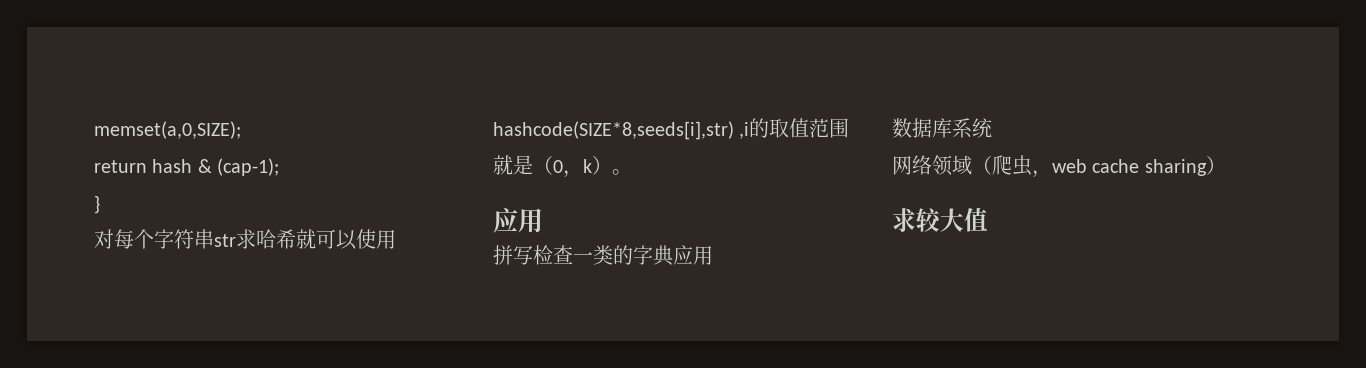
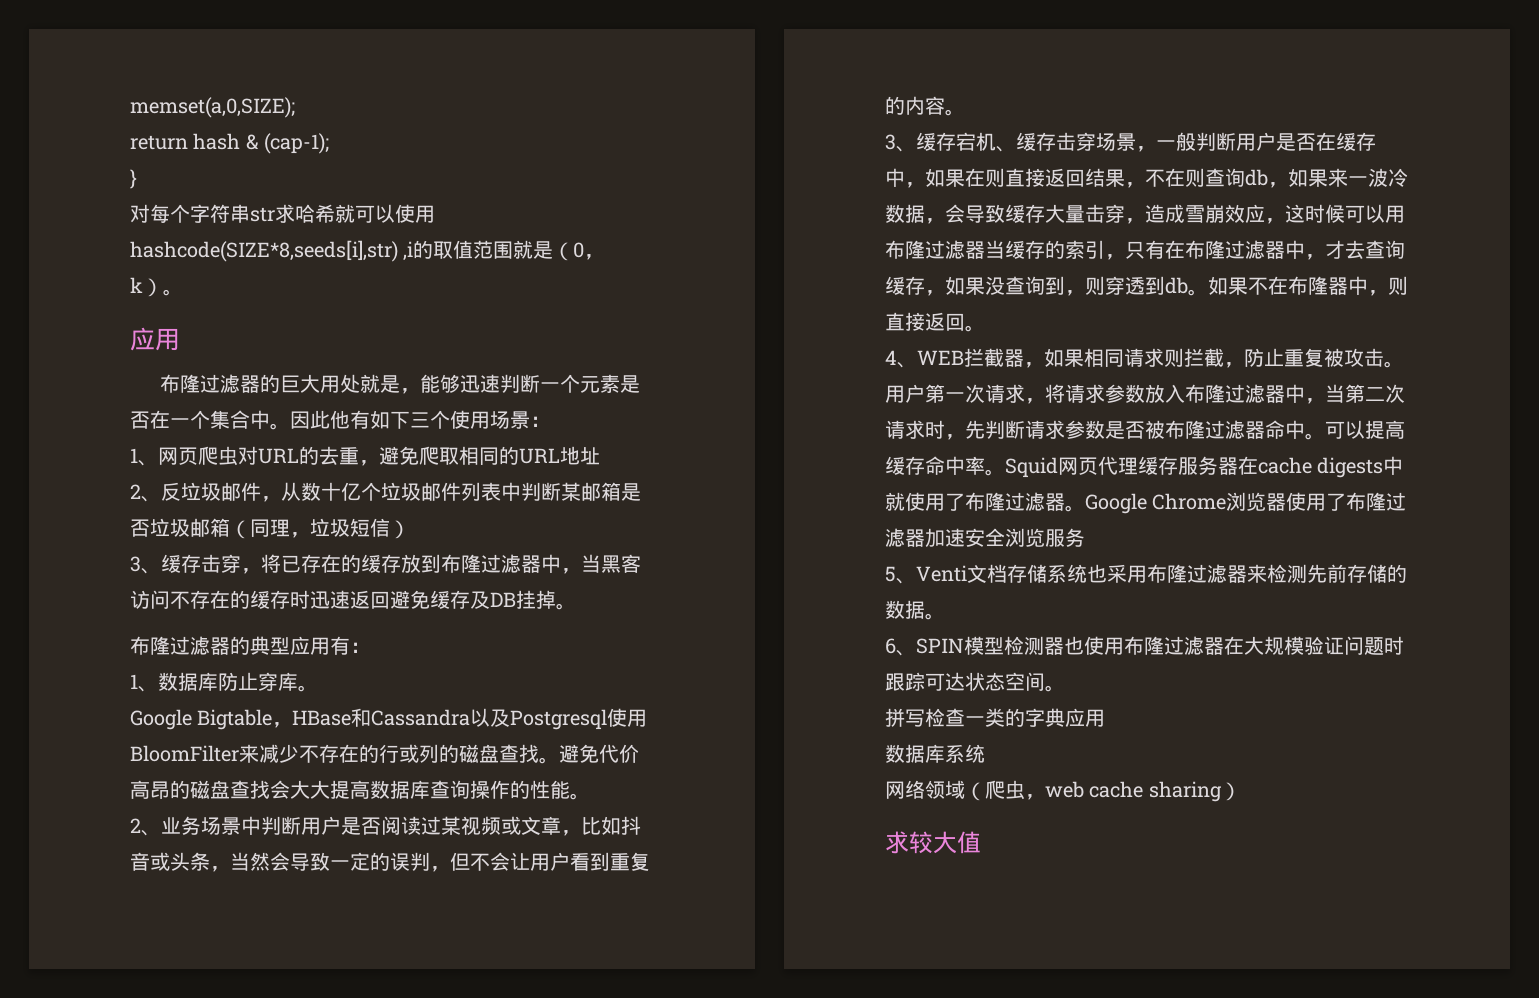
+ 布隆过滤器的巨大用处就是，能够迅速判断一个元素是否在一个集合中。因此他有如下三个使用场景：
+ 1、网页爬虫对URL的去重，避免爬取相同的URL地址
+ 2、反垃圾邮件，从数十亿个垃圾邮件列表中判断某邮箱是否垃圾邮箱（同理，垃圾短信）
+ 3、缓存击穿，将已存在的缓存放到布隆过滤器中，当黑客访问不存在的缓存时迅速返回避免缓存及DB挂掉。
+ 布隆过滤器的典型应用有：
+ 1、数据库防止穿库。
+ Google Bigtable，HBase和Cassandra以及Postgresql使用BloomFilter来减少不存在的行或列的磁盘查找。避免代价高昂的磁盘查找会大大提高数据库查询操作的性能。
+ 2、业务场景中判断用户是否阅读过某视频或文章，比如抖音或头条，当然会导致一定的误判，但不会让用户看到重复的内容。
+ 3、缓存宕机、缓存击穿场景，一般判断用户是否在缓存中，如果在则直接返回结果，不在则查询db，如果来一波冷数据，会导致缓存大量击穿，造成雪崩效应，这时候可以用布隆过滤器当缓存的索引，只有在布隆过滤器中，才去查询缓存，如果没查询到，则穿透到db。如果不在布隆器中，则直接返回。
+ 4、WEB拦截器，如果相同请求则拦截，防止重复被攻击。用户第一次请求，将请求参数放入布隆过滤器中，当第二次请求时，先判断请求参数是否被布隆过滤器命中。可以提高缓存命中率。Squid网页代理缓存服务器在cache digests中就使用了布隆过滤器。Google Chrome浏览器使用了布隆过滤器加速安全浏览服务
+ 5、Venti文档存储系统也采用布隆过滤器来检测先前存储的数据。
+ 6、SPIN模型检测器也使用布隆过滤器在大规模验证问题时跟踪可达状态空间。

